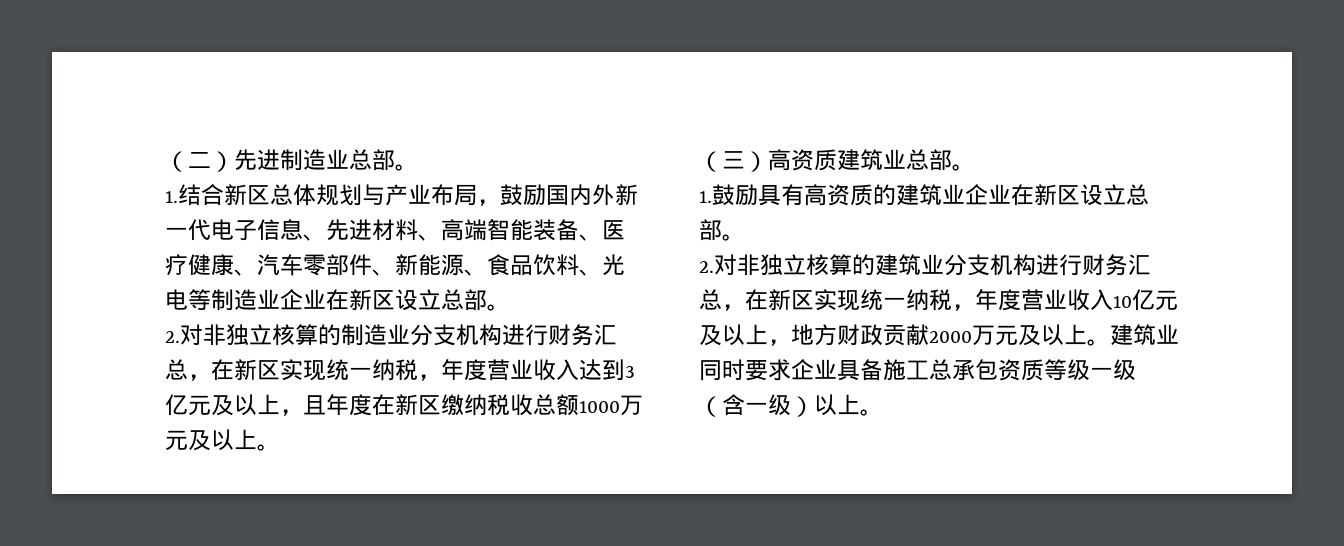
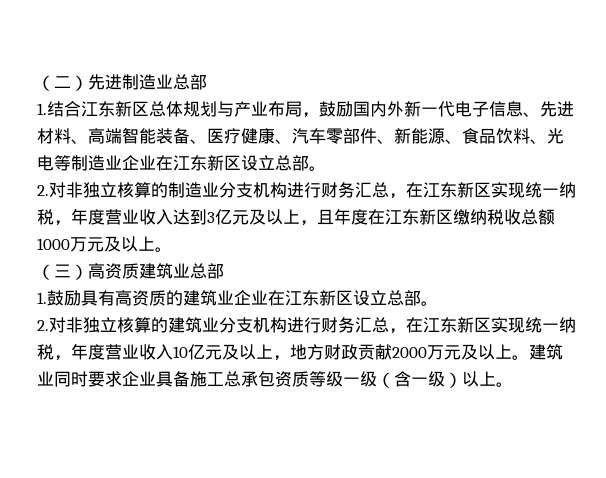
- （二）先进制造业总部。
+ （二）先进制造业总部
- 1.结合新区总体规划与产业布局，鼓励国内外新一代电子信息、先进材料、高端智能装备、医疗健康、汽车零部件、新能源、食品饮料、光电等制造业企业在新区设立总部。
+ 1.结合江东新区总体规划与产业布局，鼓励国内外新一代电子信息、先进材料、高端智能装备、医疗健康、汽车零部件、新能源、食品饮料、光电等制造业企业在江东新区设立总部。
- 2.对非独立核算的制造业分支机构进行财务汇总，在新区实现统一纳税，年度营业收入达到3亿元及以上，且年度在新区缴纳税收总额1000万元及以上。
+ 2.对非独立核算的制造业分支机构进行财务汇总，在江东新区实现统一纳税，年度营业收入达到3亿元及以上，且年度在江东新区缴纳税收总额1000万元及以上。
- （三）高资质建筑业总部。
+ （三）高资质建筑业总部
- 1.鼓励具有高资质的建筑业企业在新区设立总部。
+ 1.鼓励具有高资质的建筑业企业在江东新区设立总部。
- 2.对非独立核算的建筑业分支机构进行财务汇总，在新区实现统一纳税，年度营业收入10亿元及以上，地方财政贡献2000万元及以上。
+ 2.对非独立核算的建筑业分支机构进行财务汇总，在江东新区实现统一纳税，年度营业收入10亿元及以上，地方财政贡献2000万元及以上。

